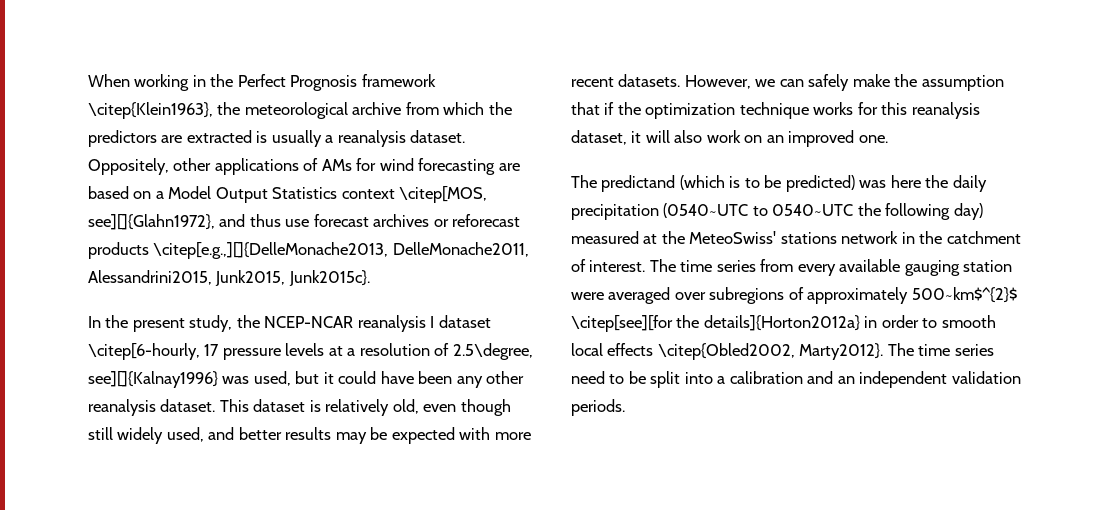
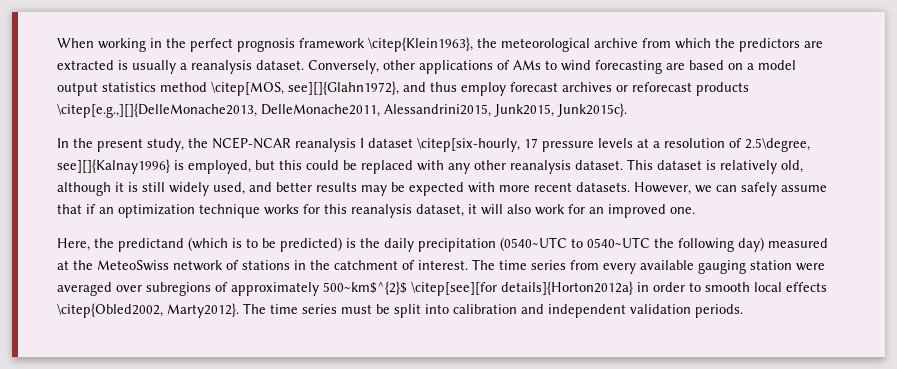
- When working in the Perfect Prognosis framework \citep{Klein1963}, the meteorological archive from which the predictors are extracted is usually a reanalysis dataset.
+ When working in the perfect prognosis framework \citep{Klein1963}, the meteorological archive from which the predictors are extracted is usually a reanalysis dataset.
- Oppositely, other applications of AMs for wind forecasting are based on a Model Output Statistics context \citep[MOS, see][]{Glahn1972}, and thus use forecast archives or reforecast products \citep[e.g.,][]{DelleMonache2013, DelleMonache2011, Alessandrini2015, Junk2015, Junk2015c}.
+ Conversely, other applications of AMs to wind forecasting are based on a model output statistics method \citep[MOS, see][]{Glahn1972}, and thus employ forecast archives or reforecast products \citep[e.g.,][]{DelleMonache2013, DelleMonache2011, Alessandrini2015, Junk2015, Junk2015c}.
- In the present study, the NCEP-NCAR reanalysis I dataset \citep[6-hourly, 17 pressure levels at a resolution of 2.5\degree, see][]{Kalnay1996} was used, but it could have been any other reanalysis dataset.
+ In the present study, the NCEP-NCAR reanalysis I dataset \citep[six-hourly, 17 pressure levels at a resolution of 2.5\degree, see][]{Kalnay1996} is employed, but this could be replaced with any other reanalysis dataset.
- This dataset is relatively old, even though still widely used, and better results may be expected with more recent datasets.
+ This dataset is relatively old, although it is still widely used, and better results may be expected with more recent datasets.
- However, we can safely make the assumption that if the optimization technique works for this reanalysis dataset, it will also work on an improved one.
+ However, we can safely assume that if an optimization technique works for this reanalysis dataset, it will also work for an improved one.
- The predictand (which is to be predicted) was here the daily precipitation (0540~UTC to 0540~UTC the following day) measured at the MeteoSwiss' stations network in the catchment of interest.
+ Here, the predictand (which is to be predicted) is the daily precipitation (0540~UTC to 0540~UTC the following day) measured at the MeteoSwiss network of stations in the catchment of interest.
- The time series from every available gauging station were averaged over subregions of approximately 500~km$^{2}$ \citep[see][for the details]{Horton2012a} in order to smooth local effects \citep{Obled2002, Marty2012}.
+ The time series from every available gauging station were averaged over subregions of approximately 500~km$^{2}$ \citep[see][for details]{Horton2012a} in order to smooth local effects \citep{Obled2002, Marty2012}.
- The time series need to be split into a calibration and an independent validation periods.
+ The time series must be split into calibration and independent validation periods.

